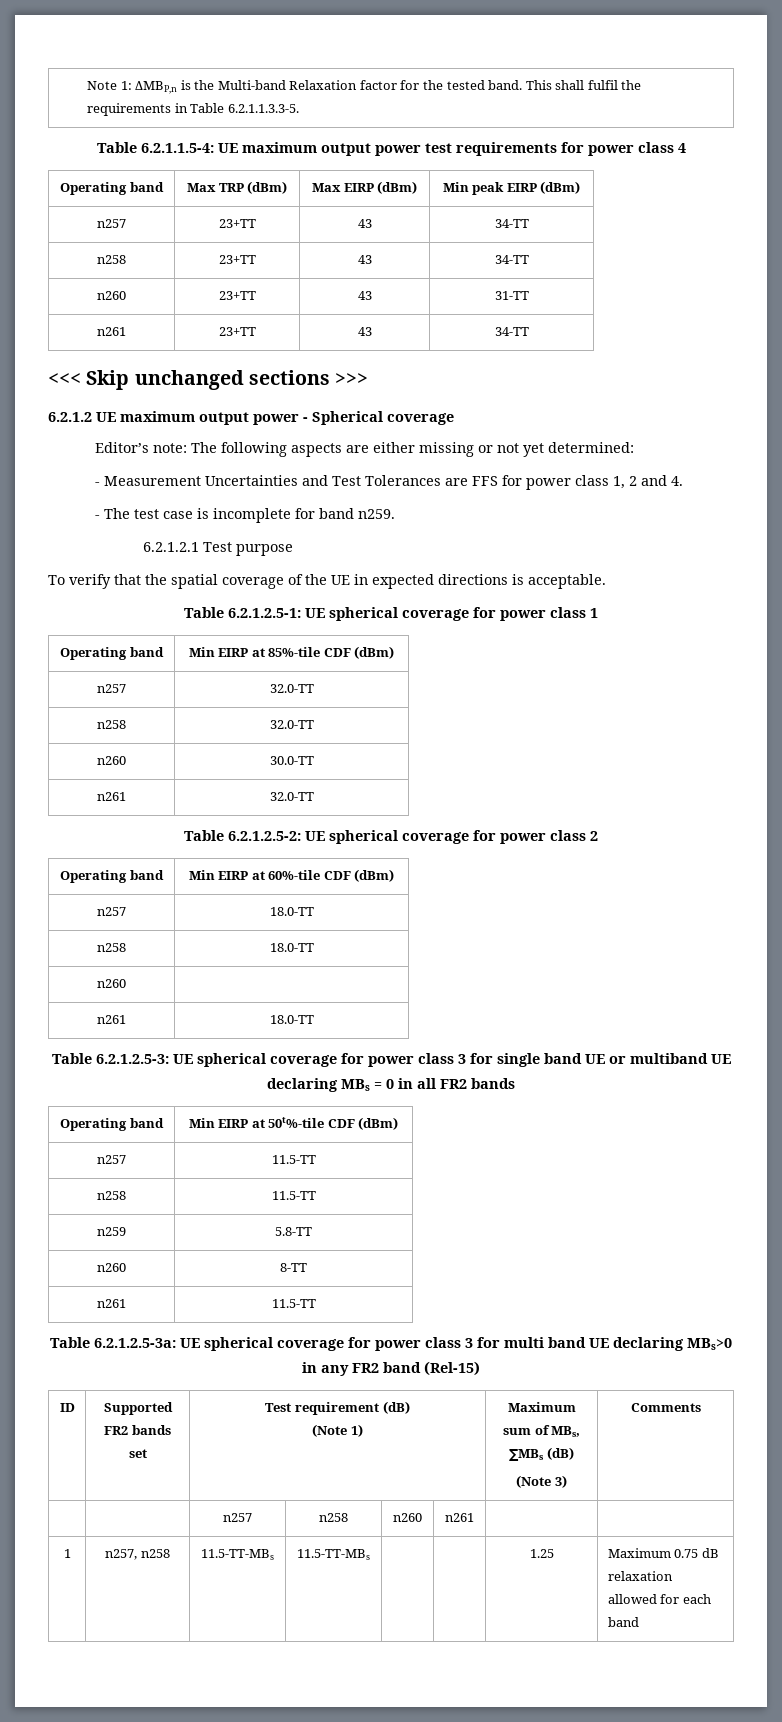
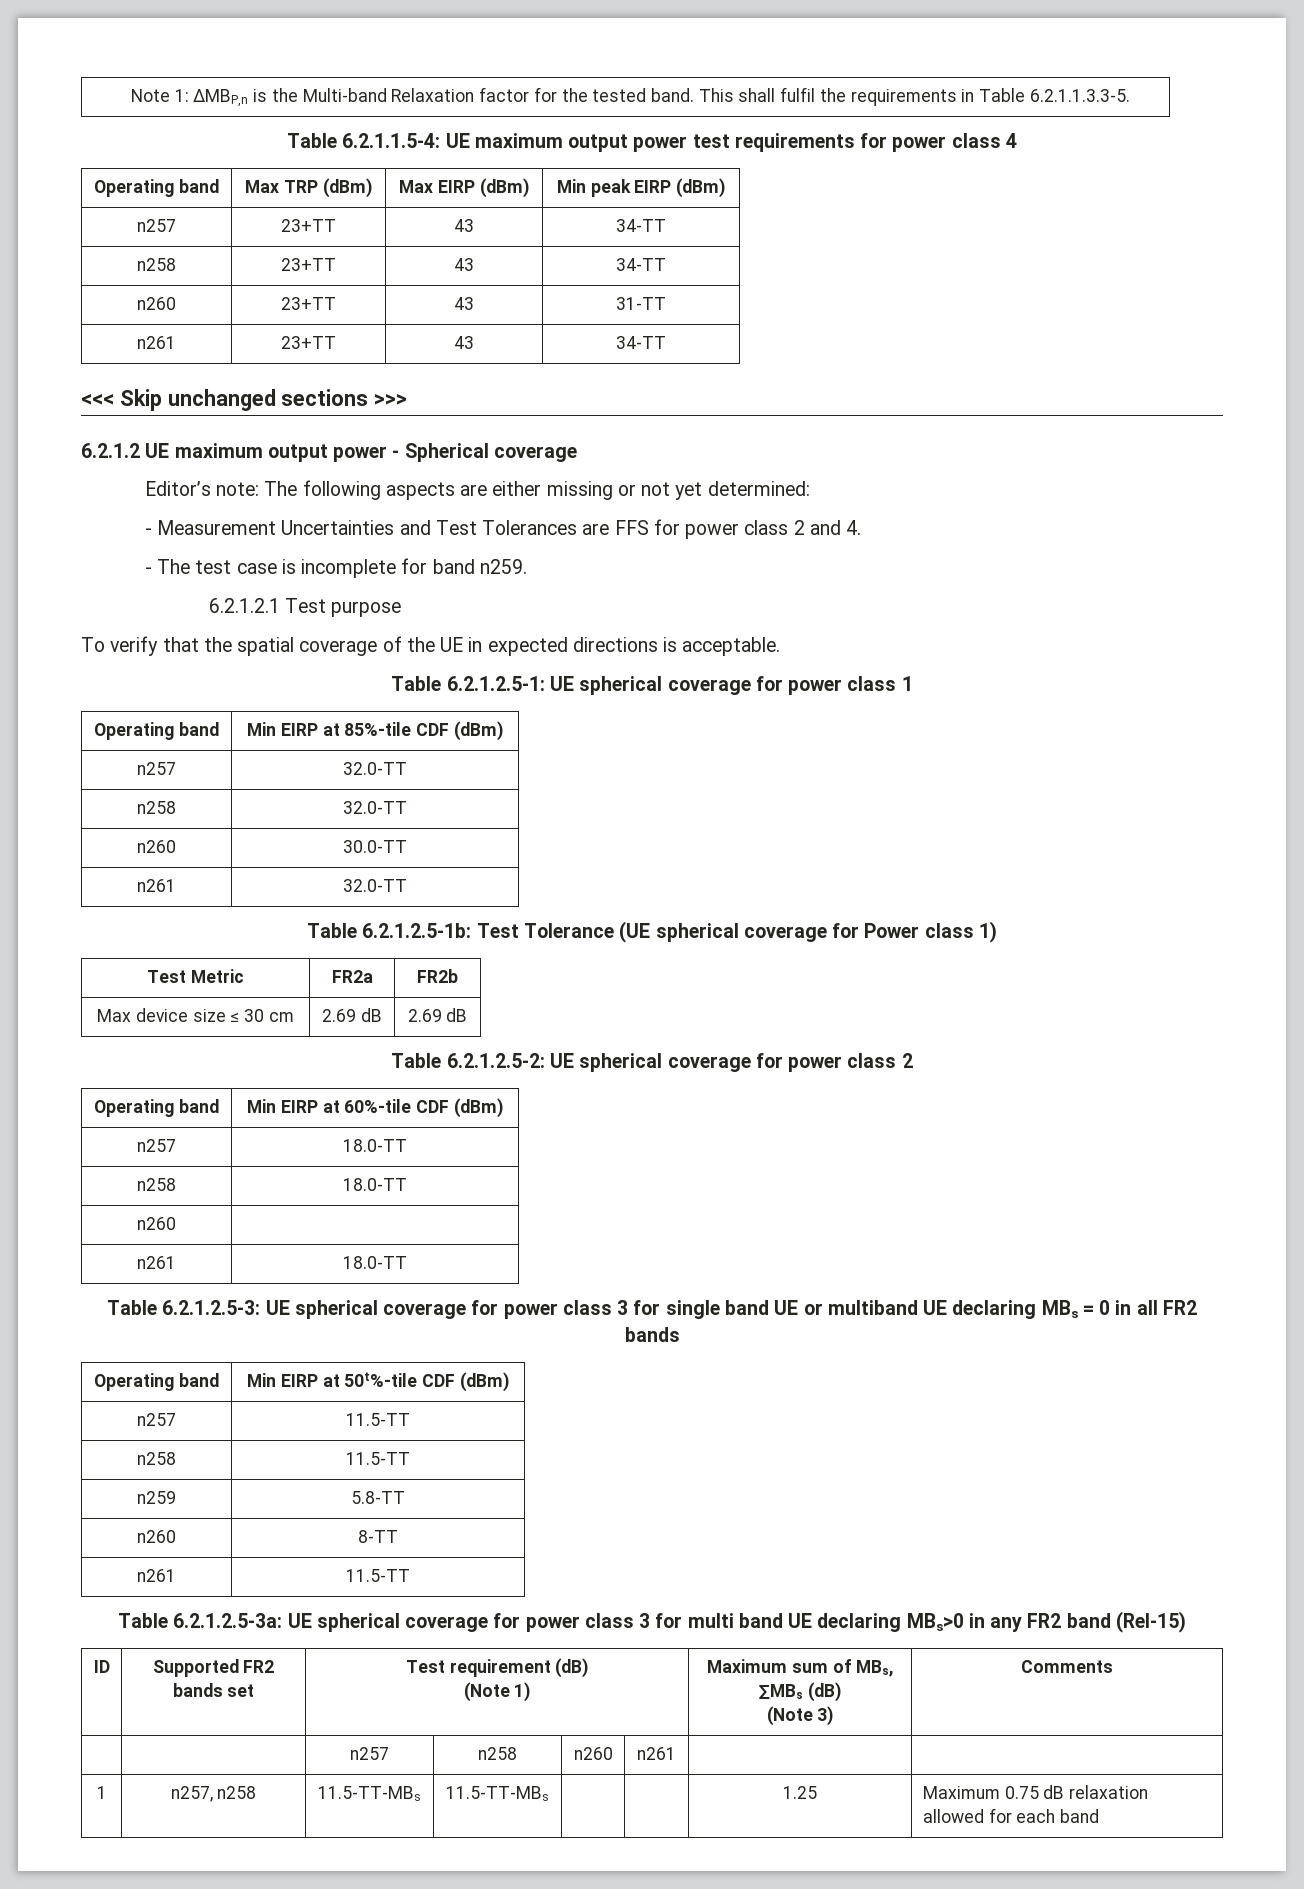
- - Measurement Uncertainties and Test Tolerances are FFS for power class 1, 2 and 4.
+ - Measurement Uncertainties and Test Tolerances are FFS for power class 2 and 4.
+ Table 6.2.1.2.5-1b: Test Tolerance (UE spherical coverage for Power class 1)
+ Test Metric | FR2a | FR2b
+ Max device size ≤ 30 cm | 2.69 dB | 2.69 dB

